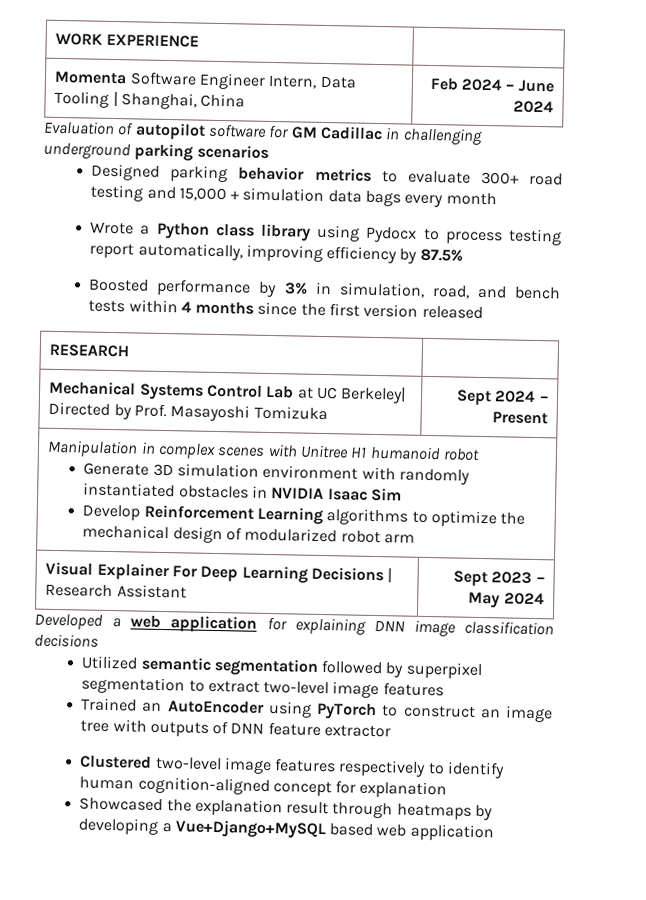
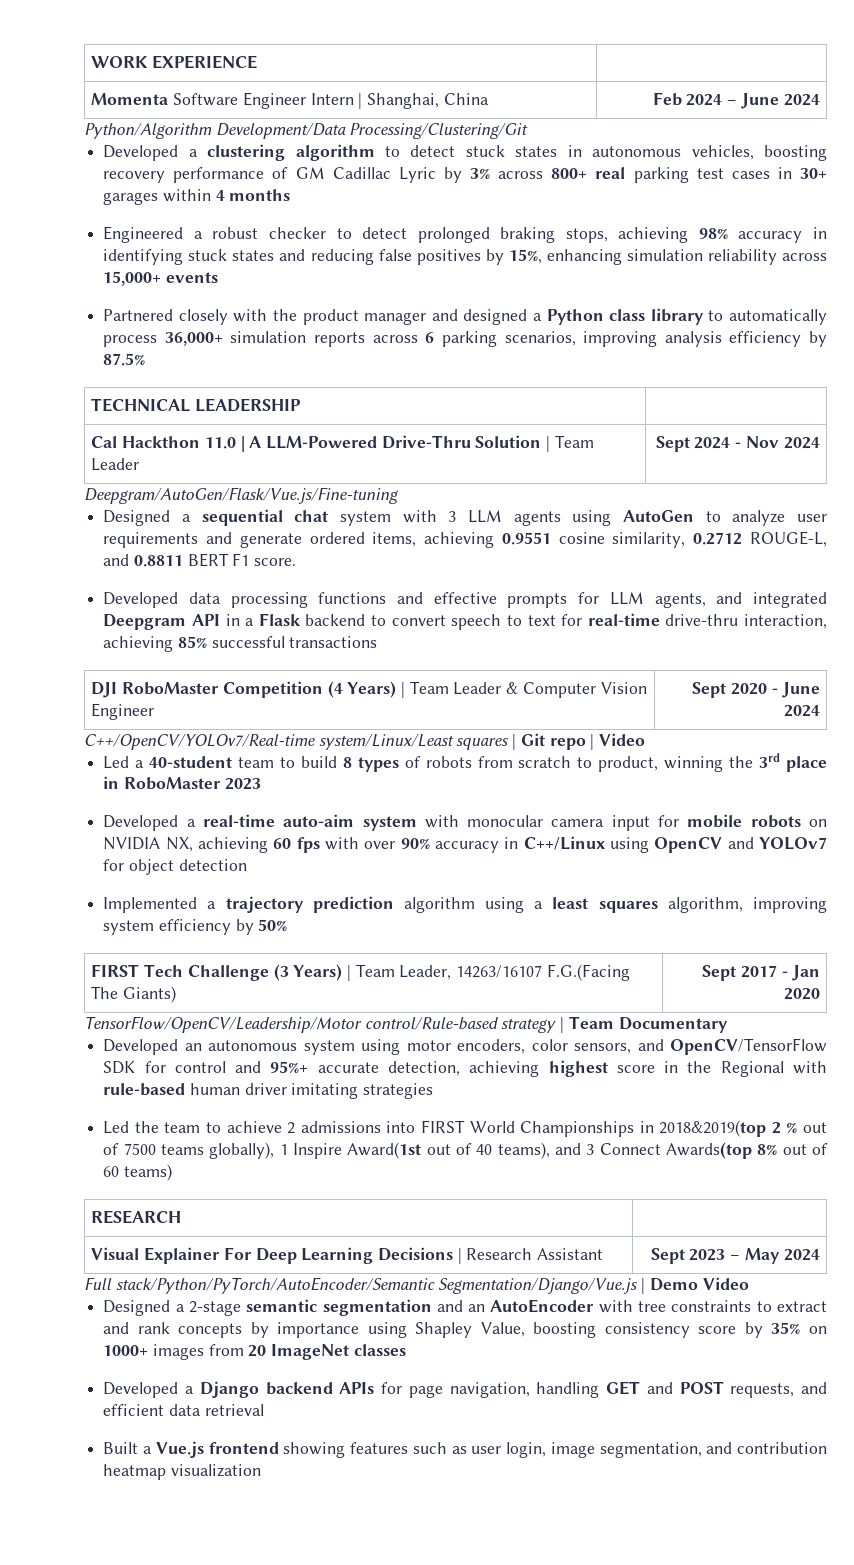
- Momenta Software Engineer Intern, Data Tooling | Shanghai, China | Feb 2024 – June 2024
+ Momenta Software Engineer Intern | Shanghai, China | Feb 2024 – June 2024
- Evaluation of autopilot software for GM Cadillac in challenging underground parking scenarios
- Designed parking behavior metrics to evaluate 300+ road testing and 15,000 + simulation data bags every month
- Wrote a Python class library using Pydocx to process testing report automatically, improving efficiency by 87.5%
- Boosted performance by 3% in simulation, road, and bench tests within 4 months since the first version released
+ Python/Algorithm Development/Data Processing/Clustering/Git
+ Developed a clustering algorithm to detect stuck states in autonomous vehicles, boosting recovery performance of GM Cadillac Lyric by 3% across 800+ real parking test cases in 30+ garages within 4 months
+ Engineered a robust checker to detect prolonged braking stops, achieving 98% accuracy in identifying stuck states and reducing false positives by 15%, enhancing simulation reliability across 15,000+ events
+ Partnered closely with the product manager and designed a Python class library to automatically process 36,000+ simulation reports across 6 parking scenarios, improving analysis efficiency by 87.5%
+ TECHNICAL LEADERSHIP |
+ Cal Hackthon 11.0 | A LLM-Powered Drive-Thru Solution | Team Leader | Sept 2024 - Nov 2024
+ Deepgram/AutoGen/Flask/Vue.js/Fine-tuning
+ Designed a sequential chat system with 3 LLM agents using AutoGen to analyze user requirements and generate ordered items, achieving 0.9551 cosine similarity, 0.2712 ROUGE-L, and 0.8811 BERT F1 score.
+ Developed data processing functions and effective prompts for LLM agents, and integrated Deepgram API in a Flask backend to convert speech to text for real-time drive-thru interaction, achieving 85% successful transactions
+ DJI RoboMaster Competition (4 Years) | Team Leader & Computer Vision Engineer | Sept 2020 - June 2024
+ C++/OpenCV/YOLOv7/Real-time system/Linux/Least squares | Git repo | Video
+ Led a 40-student team to build 8 types of robots from scratch to product, winning the 3rd place in RoboMaster 2023
+ Developed a real-time auto-aim system with monocular camera input for mobile robots on NVIDIA NX, achieving 60 fps with over 90% accuracy in C++/Linux using OpenCV and YOLOv7 for object detection
+ Implemented a trajectory prediction algorithm using a least squares algorithm, improving system efficiency by 50%
+ FIRST Tech Challenge (3 Years) | Team Leader, 14263/16107 F.G.(Facing The Giants) | Sept 2017 - Jan 2020
+ TensorFlow/OpenCV/Leadership/Motor control/Rule-based strategy | Team Documentary
+ Developed an autonomous system using motor encoders, color sensors, and OpenCV/TensorFlow SDK for control and 95%+ accurate detection, achieving highest score in the Regional with rule-based human driver imitating strategies
+ Led the team to achieve 2 admissions into FIRST World Championships in 2018&2019(top 2 % out of 7500 teams globally), 1 Inspire Award(1st out of 40 teams), and 3 Connect Awards(top 8% out of 60 teams)
  RESEARCH |
- Mechanical Systems Control Lab at UC Berkeley| Directed by Prof. Masayoshi Tomizuka | Sept 2024 – Present
- Manipulation in complex scenes with Unitree H1 humanoid robot
- Generate 3D simulation environment with randomly instantiated obstacles in NVIDIA Isaac Sim
- Develop Reinforcement Learning algorithms to optimize the mechanical design of modularized robot arm
- Developed a web application for explaining DNN image classification decisions
- Utilized semantic segmentation followed by superpixel segmentation to extract two-level image features
- Trained an AutoEncoder using PyTorch to construct an image tree with outputs of DNN feature extractor
- Clustered two-level image features respectively to identify human cognition-aligned concept for explanation
- Showcased the explanation result through heatmaps by developing a Vue+Django+MySQL based web application
+ Full stack/Python/PyTorch/AutoEncoder/Semantic Segmentation/Django/Vue.js | Demo Video
+ Designed a 2-stage semantic segmentation and an AutoEncoder with tree constraints to extract and rank concepts by importance using Shapley Value, boosting consistency score by 35% on 1000+ images from 20 ImageNet classes
+ Developed a Django backend APIs for page navigation, handling GET and POST requests, and efficient data retrieval
+ Built a Vue.js frontend showing features such as user login, image segmentation, and contribution heatmap visualization

